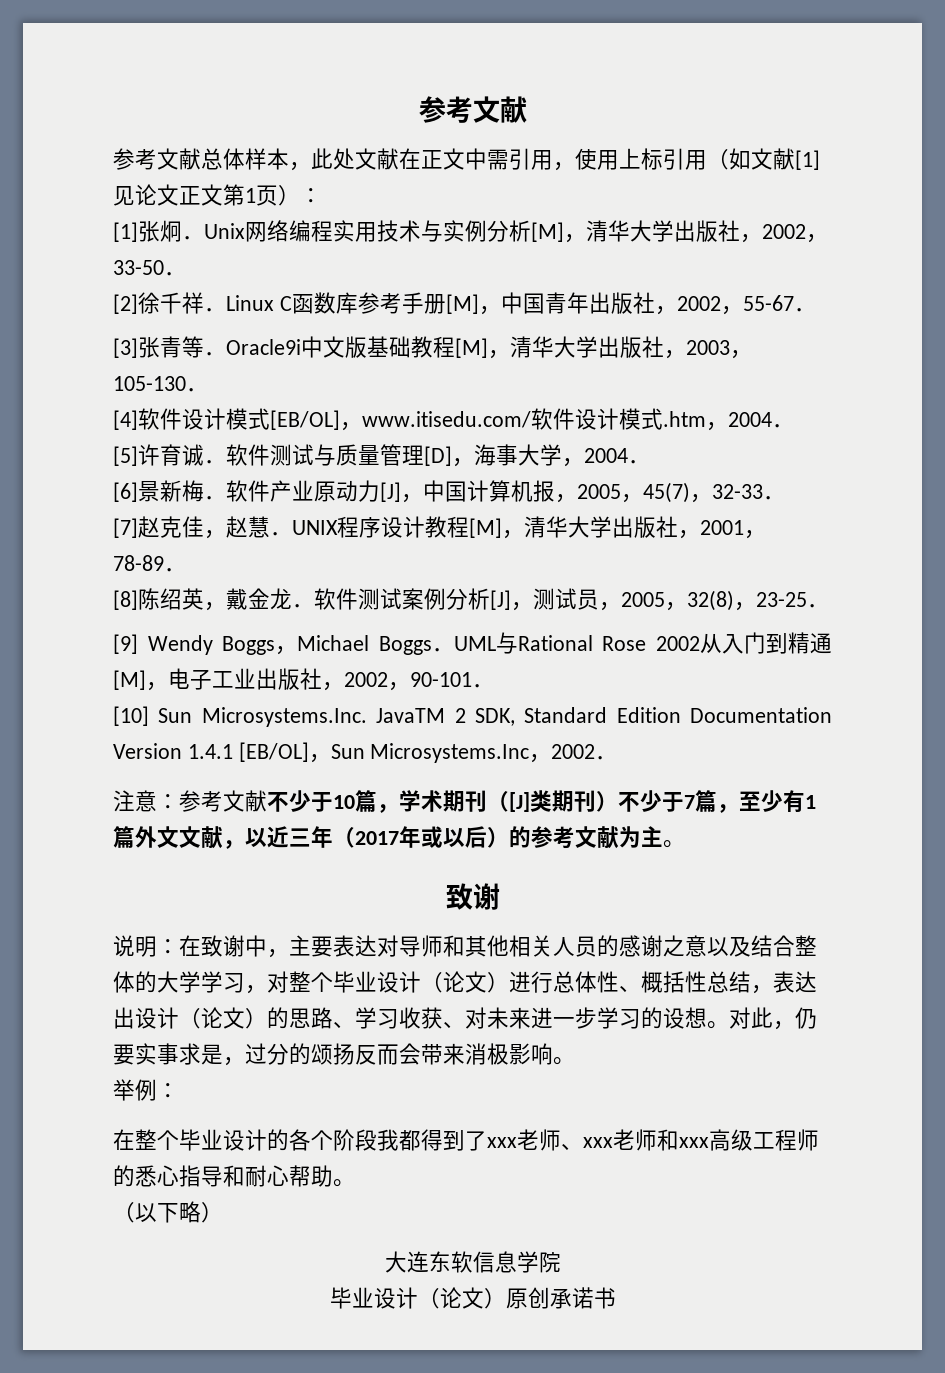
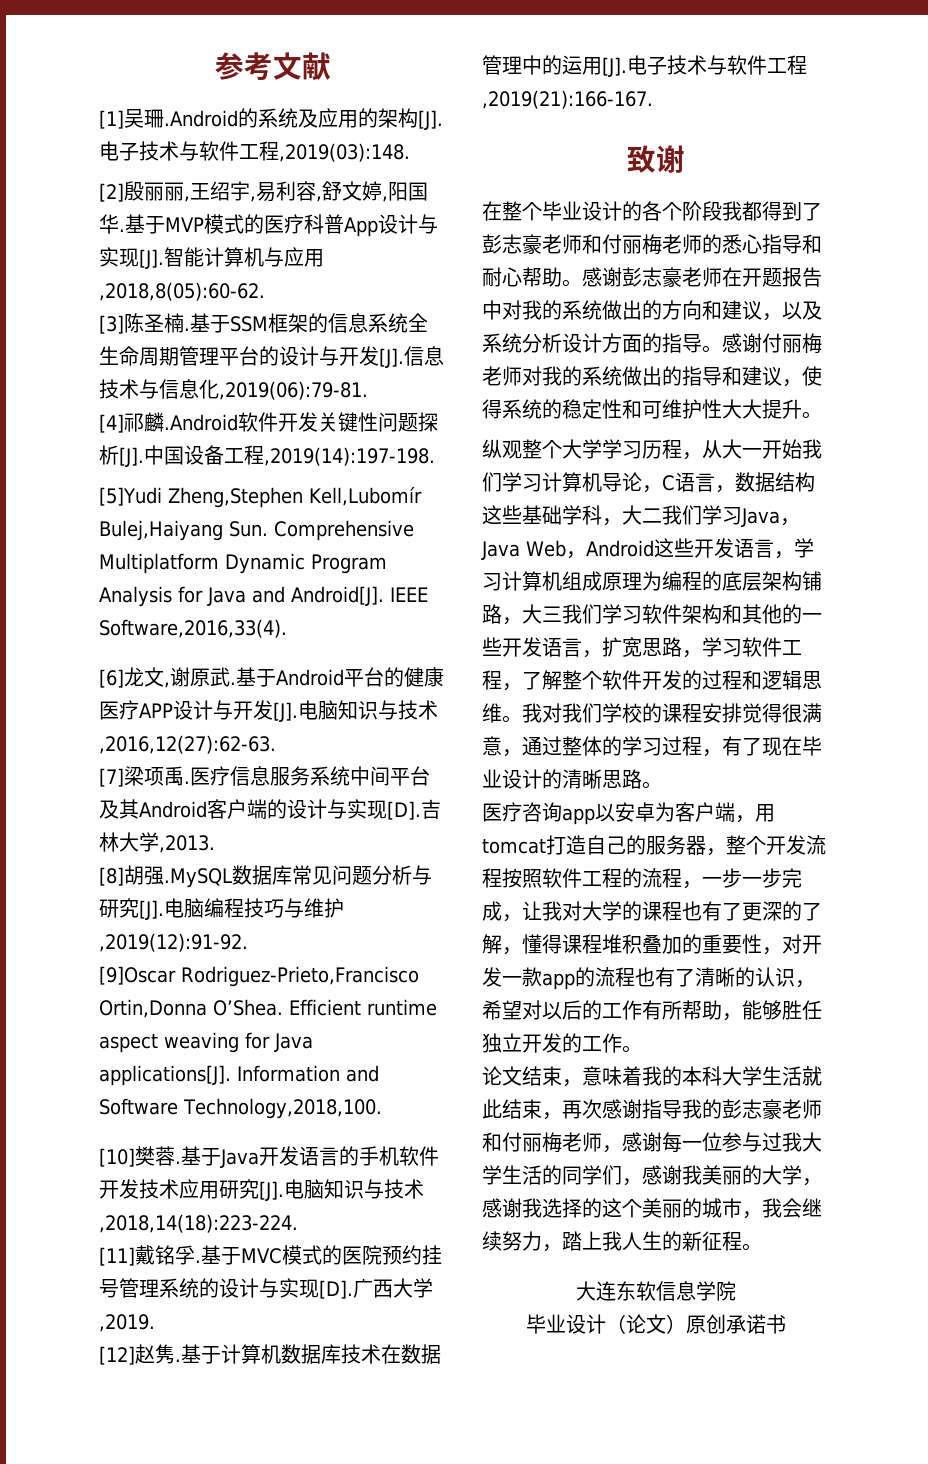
- 参考文献总体样本，此处文献在正文中需引用，使用上标引用（如文献[1]见论文正文第1页）：
- [1]张炯．Unix网络编程实用技术与实例分析[M]，清华大学出版社，2002，33-50．
- [2]徐千祥．Linux C函数库参考手册[M]，中国青年出版社，2002，55-67．
- [3]张青等．Oracle9i中文版基础教程[M]，清华大学出版社，2003，105-130．
- [4]软件设计模式[EB/OL]，www.itisedu.com/软件设计模式.htm，2004．
- [5]许育诚．软件测试与质量管理[D]，海事大学，2004．
- [6]景新梅．软件产业原动力[J]，中国计算机报，2005，45(7)，32-33．
- [7]赵克佳，赵慧．UNIX程序设计教程[M]，清华大学出版社，2001，78-89．
- [8]陈绍英，戴金龙．软件测试案例分析[J]，测试员，2005，32(8)，23-25．
- [9] Wendy Boggs，Michael Boggs．UML与Rational Rose 2002从入门到精通[M]，电子工业出版社，2002，90-101．
- [10] Sun Microsystems.Inc. JavaTM 2 SDK, Standard Edition Documentation Version 1.4.1 [EB/OL]，Sun Microsystems.Inc，2002．
- 注意：参考文献不少于10篇，学术期刊（[J]类期刊）不少于7篇，至少有1篇外文文献，以近三年（2017年或以后）的参考文献为主。
+ [1]吴珊.Android的系统及应用的架构[J].电子技术与软件工程,2019(03):148.
+ [2]殷丽丽,王绍宇,易利容,舒文婷,阳国华.基于MVP模式的医疗科普App设计与实现[J].智能计算机与应用,2018,8(05):60-62.
+ [3]陈圣楠.基于SSM框架的信息系统全生命周期管理平台的设计与开发[J].信息技术与信息化,2019(06):79-81.
+ [4]祁麟.Android软件开发关键性问题探析[J].中国设备工程,2019(14):197-198.
+ [5]Yudi Zheng,Stephen Kell,Lubomír Bulej,Haiyang Sun. Comprehensive Multiplatform Dynamic Program Analysis for Java and Android[J]. IEEE Software,2016,33(4).
+ [6]龙文,谢原武.基于Android平台的健康医疗APP设计与开发[J].电脑知识与技术,2016,12(27):62-63.
+ [7]梁项禹.医疗信息服务系统中间平台及其Android客户端的设计与实现[D].吉林大学,2013.
+ [8]胡强.MySQL数据库常见问题分析与研究[J].电脑编程技巧与维护,2019(12):91-92.
+ [9]Oscar Rodriguez-Prieto,Francisco Ortin,Donna O’Shea. Efficient runtime aspect weaving for Java applications[J]. Information and Software Technology,2018,100.
+ [10]樊蓉.基于Java开发语言的手机软件开发技术应用研究[J].电脑知识与技术,2018,14(18):223-224.
+ [11]戴铭孚.基于MVC模式的医院预约挂号管理系统的设计与实现[D].广西大学,2019.
+ [12]赵隽.基于计算机数据库技术在数据管理中的运用[J].电子技术与软件工程,2019(21):166-167.
  致谢
- 说明：在致谢中，主要表达对导师和其他相关人员的感谢之意以及结合整体的大学学习，对整个毕业设计（论文）进行总体性、概括性总结，表达出设计（论文）的思路、学习收获、对未来进一步学习的设想。对此，仍要实事求是，过分的颂扬反而会带来消极影响。
- 举例：
- 在整个毕业设计的各个阶段我都得到了xxx老师、xxx老师和xxx高级工程师的悉心指导和耐心帮助。
- （以下略）
+ 在整个毕业设计的各个阶段我都得到了彭志豪老师和付丽梅老师的悉心指导和耐心帮助。感谢彭志豪老师在开题报告中对我的系统做出的方向和建议，以及系统分析设计方面的指导。感谢付丽梅老师对我的系统做出的指导和建议，使得系统的稳定性和可维护性大大提升。
+ 纵观整个大学学习历程，从大一开始我们学习计算机导论，C语言，数据结构这些基础学科，大二我们学习Java，Java Web，Android这些开发语言，学习计算机组成原理为编程的底层架构铺路，大三我们学习软件架构和其他的一些开发语言，扩宽思路，学习软件工程，了解整个软件开发的过程和逻辑思维。我对我们学校的课程安排觉得很满意，通过整体的学习过程，有了现在毕业设计的清晰思路。
+ 医疗咨询app以安卓为客户端，用tomcat打造自己的服务器，整个开发流程按照软件工程的流程，一步一步完成，让我对大学的课程也有了更深的了解，懂得课程堆积叠加的重要性，对开发一款app的流程也有了清晰的认识，希望对以后的工作有所帮助，能够胜任独立开发的工作。
+ 论文结束，意味着我的本科大学生活就此结束，再次感谢指导我的彭志豪老师和付丽梅老师，感谢每一位参与过我大学生活的同学们，感谢我美丽的大学，感谢我选择的这个美丽的城市，我会继续努力，踏上我人生的新征程。

